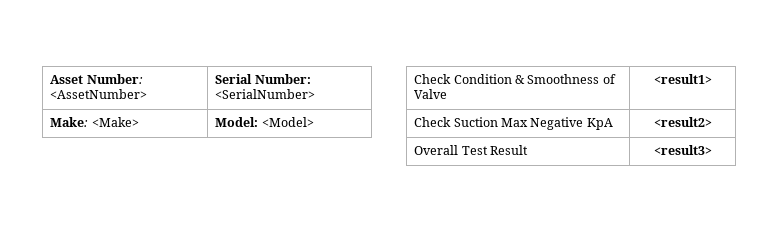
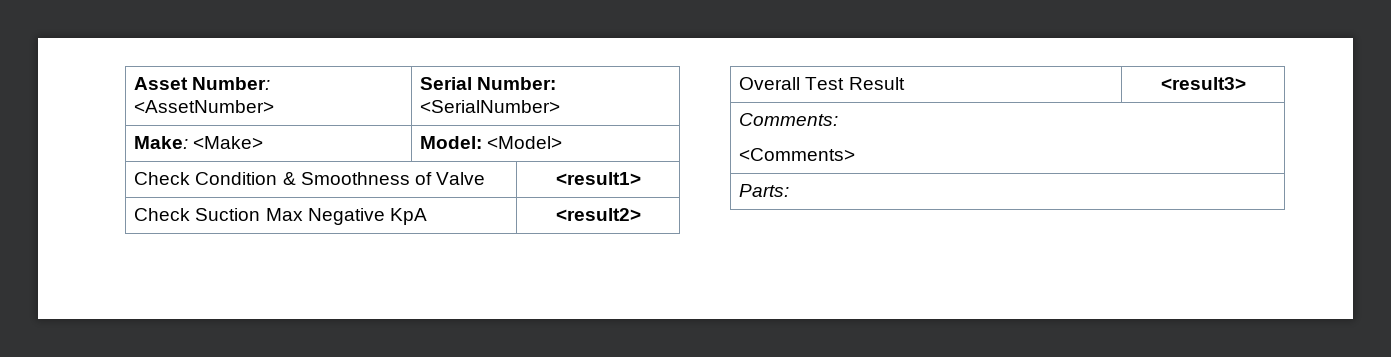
+ Comments:
+ <Comments>
+ Parts:

